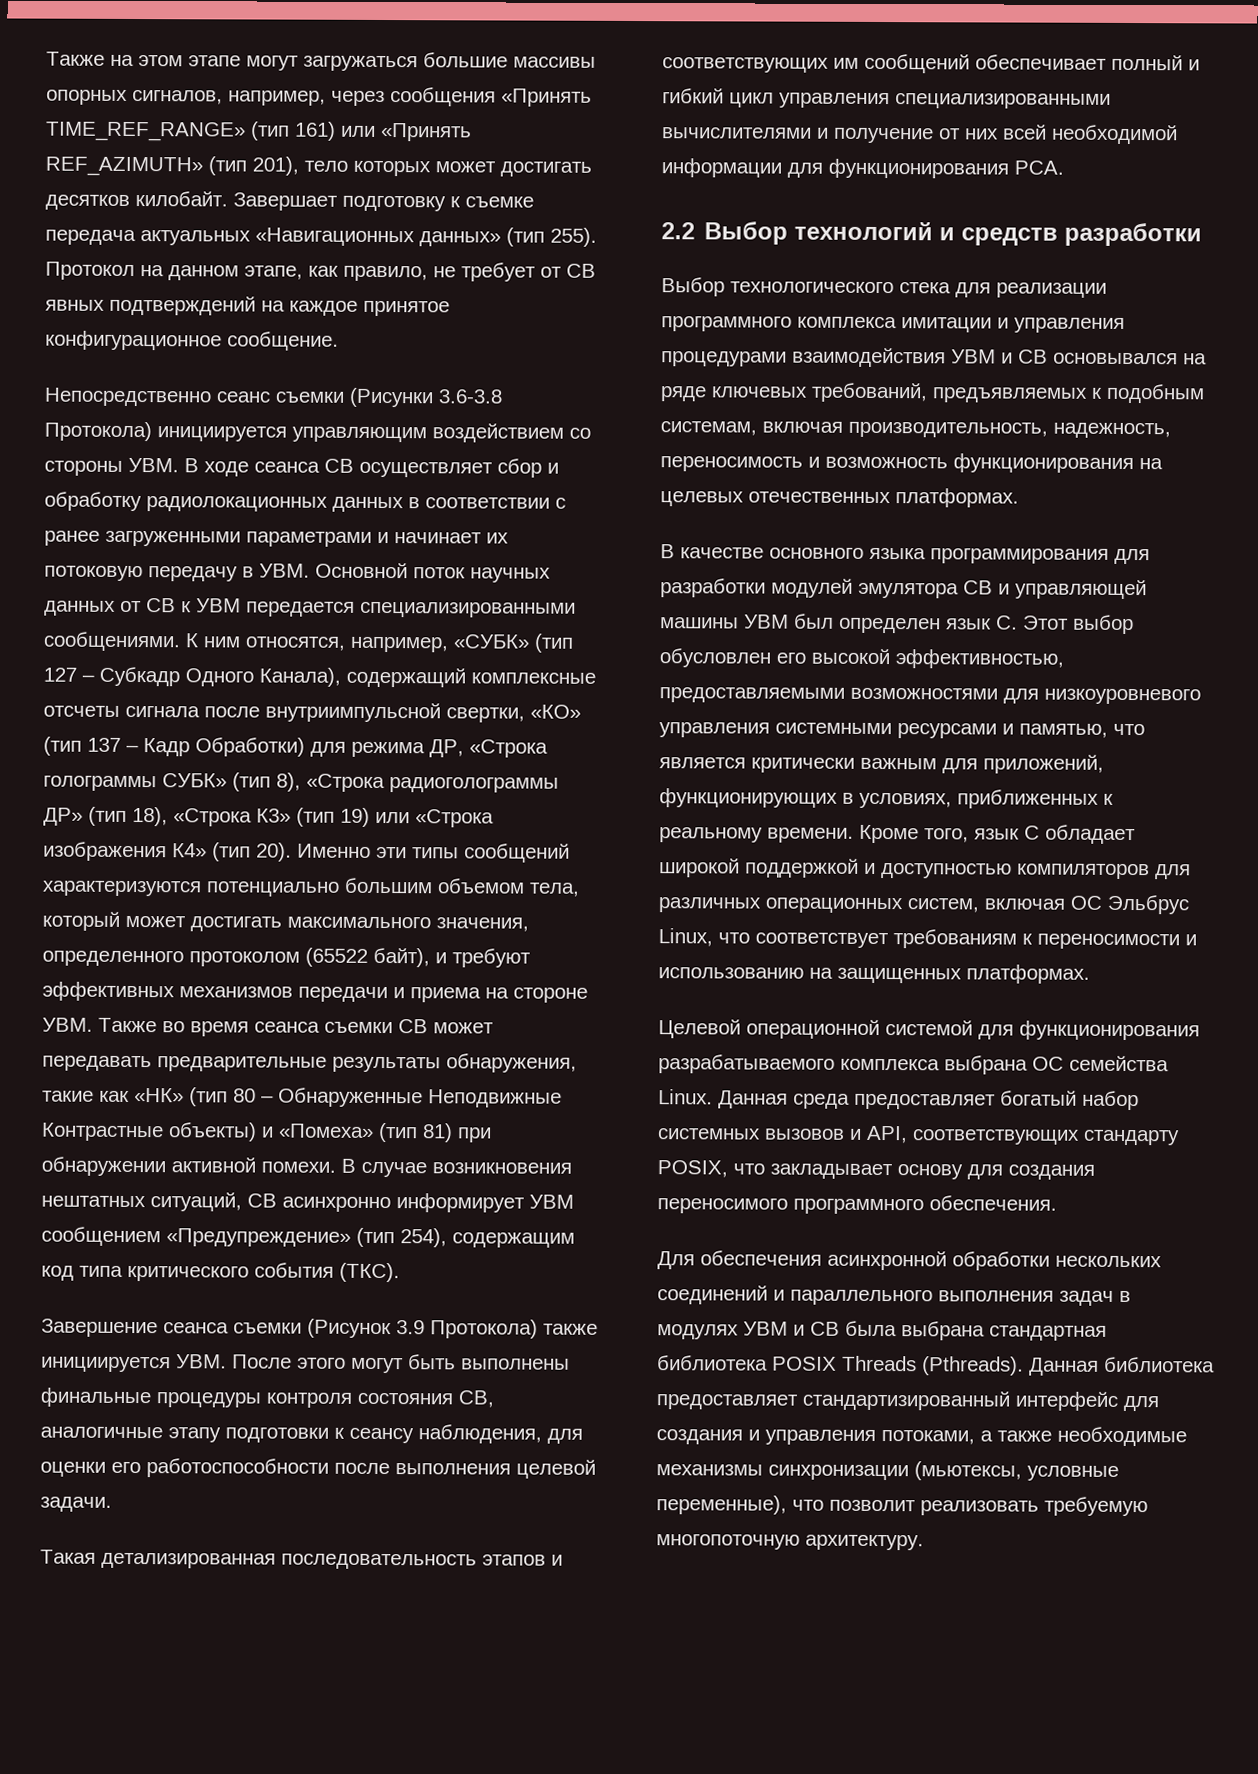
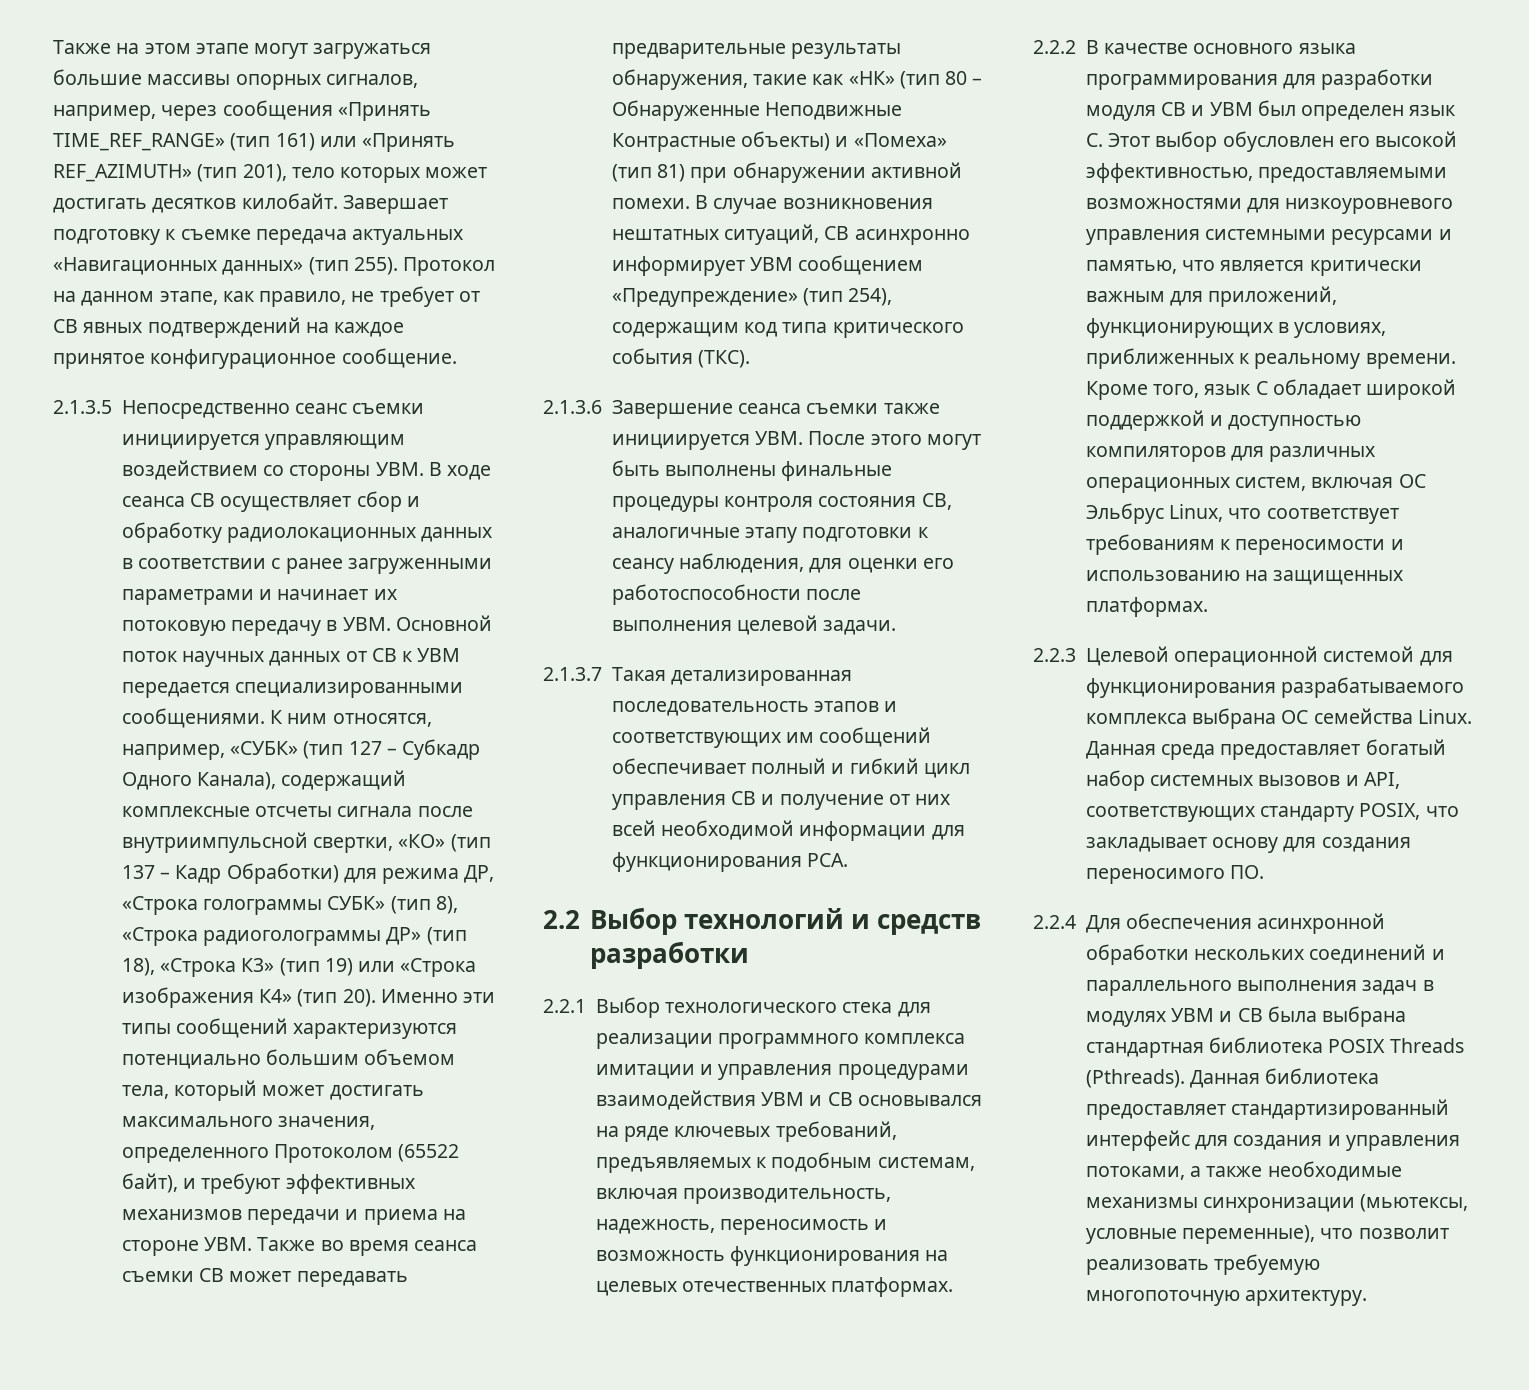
- Непосредственно сеанс съемки (Рисунки 3.6-3.8 Протокола) инициируется управляющим воздействием со стороны УВМ. В ходе сеанса СВ осуществляет сбор и обработку радиолокационных данных в соответствии с ранее загруженными параметрами и начинает их потоковую передачу в УВМ. Основной поток научных данных от СВ к УВМ передается специализированными сообщениями.
+ 2.1.3.5 Непосредственно сеанс съемки инициируется управляющим воздействием со стороны УВМ. В ходе сеанса СВ осуществляет сбор и обработку радиолокационных данных в соответствии с ранее загруженными параметрами и начинает их потоковую передачу в УВМ. Основной поток научных данных от СВ к УВМ передается специализированными сообщениями.
- Именно эти типы сообщений характеризуются потенциально большим объемом тела, который может достигать максимального значения, определенного протоколом (65522 байт), и требуют эффективных механизмов передачи и приема на стороне УВМ. Также во время сеанса съемки СВ может передавать предварительные результаты обнаружения, такие как «НК» (тип 80 – Обнаруженные Неподвижные Контрастные объекты) и «Помеха» (тип 81) при обнаружении активной помехи.
+ Именно эти типы сообщений характеризуются потенциально большим объемом тела, который может достигать максимального значения, определенного Протоколом (65522 байт), и требуют эффективных механизмов передачи и приема на стороне УВМ. Также во время сеанса съемки СВ может передавать предварительные результаты обнаружения, такие как «НК» (тип 80 – Обнаруженные Неподвижные Контрастные объекты) и «Помеха» (тип 81) при обнаружении активной помехи.
- Завершение сеанса съемки (Рисунок 3.9 Протокола) также инициируется УВМ. После этого могут быть выполнены финальные процедуры контроля состояния СВ, аналогичные этапу подготовки к сеансу наблюдения, для оценки его работоспособности после выполнения целевой задачи.
+ 2.1.3.6 Завершение сеанса съемки также инициируется УВМ. После этого могут быть выполнены финальные процедуры контроля состояния СВ, аналогичные этапу подготовки к сеансу наблюдения, для оценки его работоспособности после выполнения целевой задачи.
- Такая детализированная последовательность этапов и соответствующих им сообщений обеспечивает полный и гибкий цикл управления специализированными вычислителями и получение от них всей необходимой информации для функционирования РСА.
+ 2.1.3.7 Такая детализированная последовательность этапов и соответствующих им сообщений обеспечивает полный и гибкий цикл управления СВ и получение от них всей необходимой информации для функционирования РСА.
- Выбор технологического стека для реализации программного комплекса имитации и управления процедурами взаимодействия УВМ и СВ основывался на ряде ключевых требований, предъявляемых к подобным системам, включая производительность, надежность, переносимость и возможность функционирования на целевых отечественных платформах.
+ 2.2.1 Выбор технологического стека для реализации программного комплекса имитации и управления процедурами взаимодействия УВМ и СВ основывался на ряде ключевых требований, предъявляемых к подобным системам, включая производительность, надежность, переносимость и возможность функционирования на целевых отечественных платформах.
- В качестве основного языка программирования для разработки модулей эмулятора СВ и управляющей машины УВМ был определен язык C. Этот выбор обусловлен его высокой эффективностью, предоставляемыми возможностями для низкоуровневого управления системными ресурсами и памятью, что является критически важным для приложений, функционирующих в условиях, приближенных к реальному времени.
+ 2.2.2 В качестве основного языка программирования для разработки модуля СВ и УВМ был определен язык C. Этот выбор обусловлен его высокой эффективностью, предоставляемыми возможностями для низкоуровневого управления системными ресурсами и памятью, что является критически важным для приложений, функционирующих в условиях, приближенных к реальному времени.
- Целевой операционной системой для функционирования разрабатываемого комплекса выбрана ОС семейства Linux.
+ 2.2.3 Целевой операционной системой для функционирования разрабатываемого комплекса выбрана ОС семейства Linux.
- Данная среда предоставляет богатый набор системных вызовов и API, соответствующих стандарту POSIX, что закладывает основу для создания переносимого программного обеспечения.
- Для обеспечения асинхронной обработки нескольких соединений и параллельного выполнения задач в модулях УВМ и СВ была выбрана стандартная библиотека POSIX Threads (Pthreads).
+ Данная среда предоставляет богатый набор системных вызовов и API, соответствующих стандарту POSIX, что закладывает основу для создания переносимого ПО.
+ 2.2.4 Для обеспечения асинхронной обработки нескольких соединений и параллельного выполнения задач в модулях УВМ и СВ была выбрана стандартная библиотека POSIX Threads (Pthreads).

